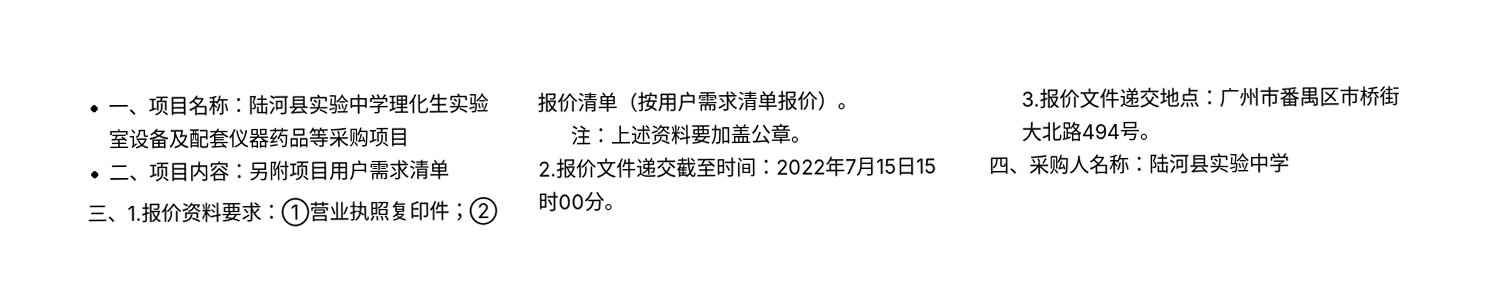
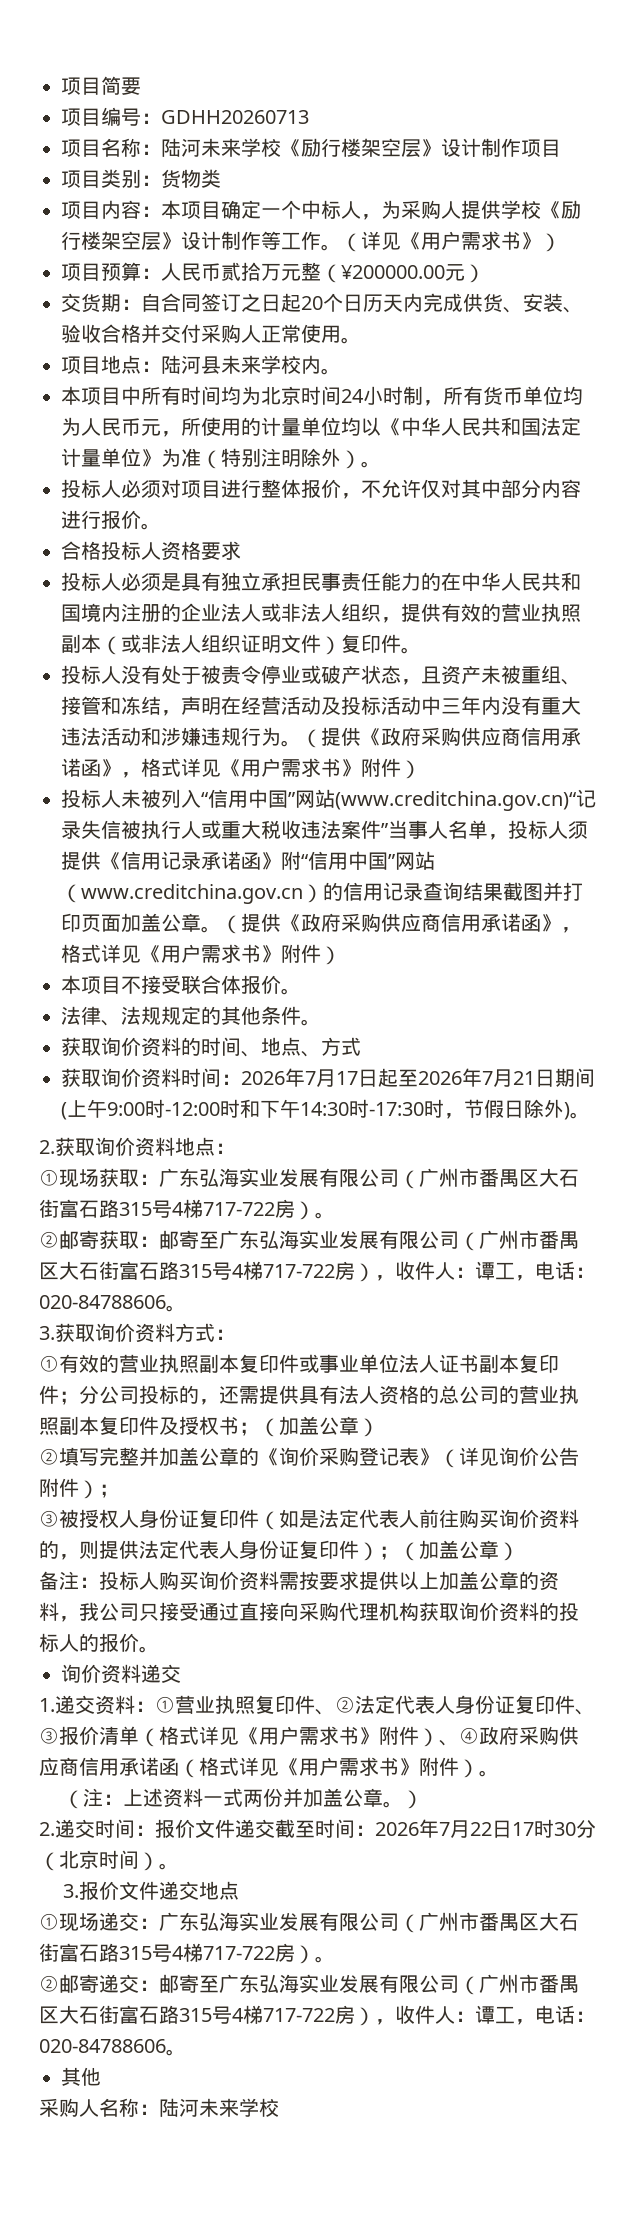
- 一、项目名称：陆河县实验中学理化生实验室设备及配套仪器药品等采购项目
- 二、项目内容：另附项目用户需求清单
- 三、1.报价资料要求：①营业执照复印件；②报价清单（按用户需求清单报价）。
- 注：上述资料要加盖公章。
- 2.报价文件递交截至时间：2022年7月15日15时00分。
+ 项目简要
+ 项目编号：GDHH20260713
+ 项目名称：陆河未来学校《励行楼架空层》设计制作项目
+ 项目类别：货物类
+ 项目内容：本项目确定一个中标人，为采购人提供学校《励行楼架空层》设计制作等工作。（详见《用户需求书》）
+ 项目预算：人民币贰拾万元整（¥200000.00元）
+ 交货期：自合同签订之日起20个日历天内完成供货、安装、验收合格并交付采购人正常使用。
+ 项目地点：陆河县未来学校内。
+ 本项目中所有时间均为北京时间24小时制，所有货币单位均为人民币元，所使用的计量单位均以《中华人民共和国法定计量单位》为准（特别注明除外）。
+ 投标人必须对项目进行整体报价，不允许仅对其中部分内容进行报价。
+ 合格投标人资格要求
+ 投标人必须是具有独立承担民事责任能力的在中华人民共和国境内注册的企业法人或非法人组织，提供有效的营业执照副本（或非法人组织证明文件）复印件。
+ 投标人没有处于被责令停业或破产状态，且资产未被重组、接管和冻结，声明在经营活动及投标活动中三年内没有重大违法活动和涉嫌违规行为。（提供《政府采购供应商信用承诺函》，格式详见《用户需求书》附件）
+ 投标人未被列入“信用中国”网站(www.creditchina.gov.cn)“记录失信被执行人或重大税收违法案件”当事人名单，投标人须提供《信用记录承诺函》附“信用中国”网站（www.creditchina.gov.cn）的信用记录查询结果截图并打印页面加盖公章。（提供《政府采购供应商信用承诺函》，格式详见《用户需求书》附件）
+ 本项目不接受联合体报价。
+ 法律、法规规定的其他条件。
+ 获取询价资料的时间、地点、方式
+ 获取询价资料时间：2026年7月17日起至2026年7月21日期间(上午9:00时-12:00时和下午14:30时-17:30时，节假日除外)。
+ 2.获取询价资料地点：
+ ①现场获取：广东弘海实业发展有限公司（广州市番禺区大石街富石路315号4梯717-722房）。
+ ②邮寄获取：邮寄至广东弘海实业发展有限公司（广州市番禺区大石街富石路315号4梯717-722房），收件人：谭工，电话：020-84788606。
+ 3.获取询价资料方式：
+ ①有效的营业执照副本复印件或事业单位法人证书副本复印件；分公司投标的，还需提供具有法人资格的总公司的营业执照副本复印件及授权书；（加盖公章）
+ ②填写完整并加盖公章的《询价采购登记表》（详见询价公告附件）；
+ ③被授权人身份证复印件（如是法定代表人前往购买询价资料的，则提供法定代表人身份证复印件）；（加盖公章）
+ 备注：投标人购买询价资料需按要求提供以上加盖公章的资料，我公司只接受通过直接向采购代理机构获取询价资料的投标人的报价。
+ 询价资料递交
+ 1.递交资料：①营业执照复印件、②法定代表人身份证复印件、③报价清单（格式详见《用户需求书》附件）、④政府采购供应商信用承诺函（格式详见《用户需求书》附件）。
+ （注：上述资料一式两份并加盖公章。）
+ 2.递交时间：报价文件递交截至时间：2026年7月22日17时30分（北京时间）。
- 3.报价文件递交地点：广州市番禺区市桥街大北路494号。
- 四、采购人名称：陆河县实验中学
+ 3.报价文件递交地点
+ ①现场递交：广东弘海实业发展有限公司（广州市番禺区大石街富石路315号4梯717-722房）。
+ ②邮寄递交：邮寄至广东弘海实业发展有限公司（广州市番禺区大石街富石路315号4梯717-722房），收件人：谭工，电话：020-84788606。
+ 其他
+ 采购人名称：陆河未来学校

